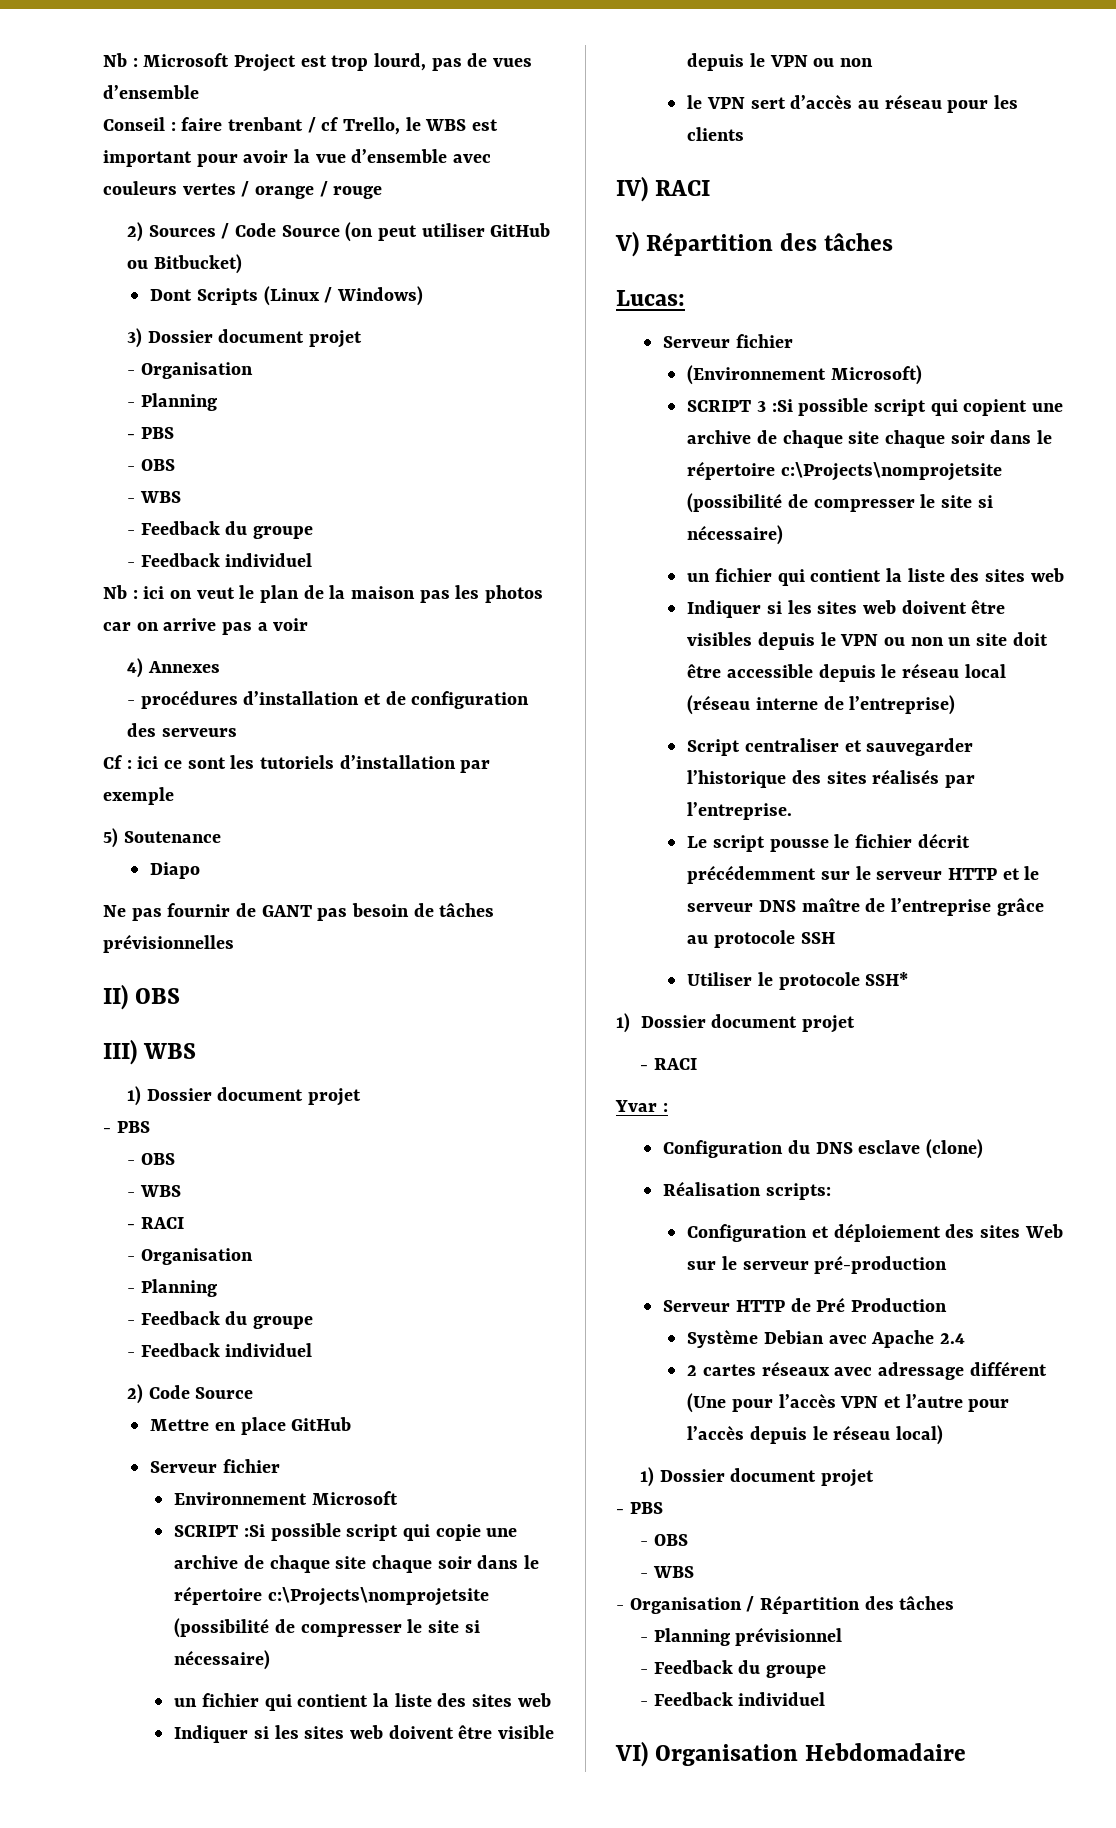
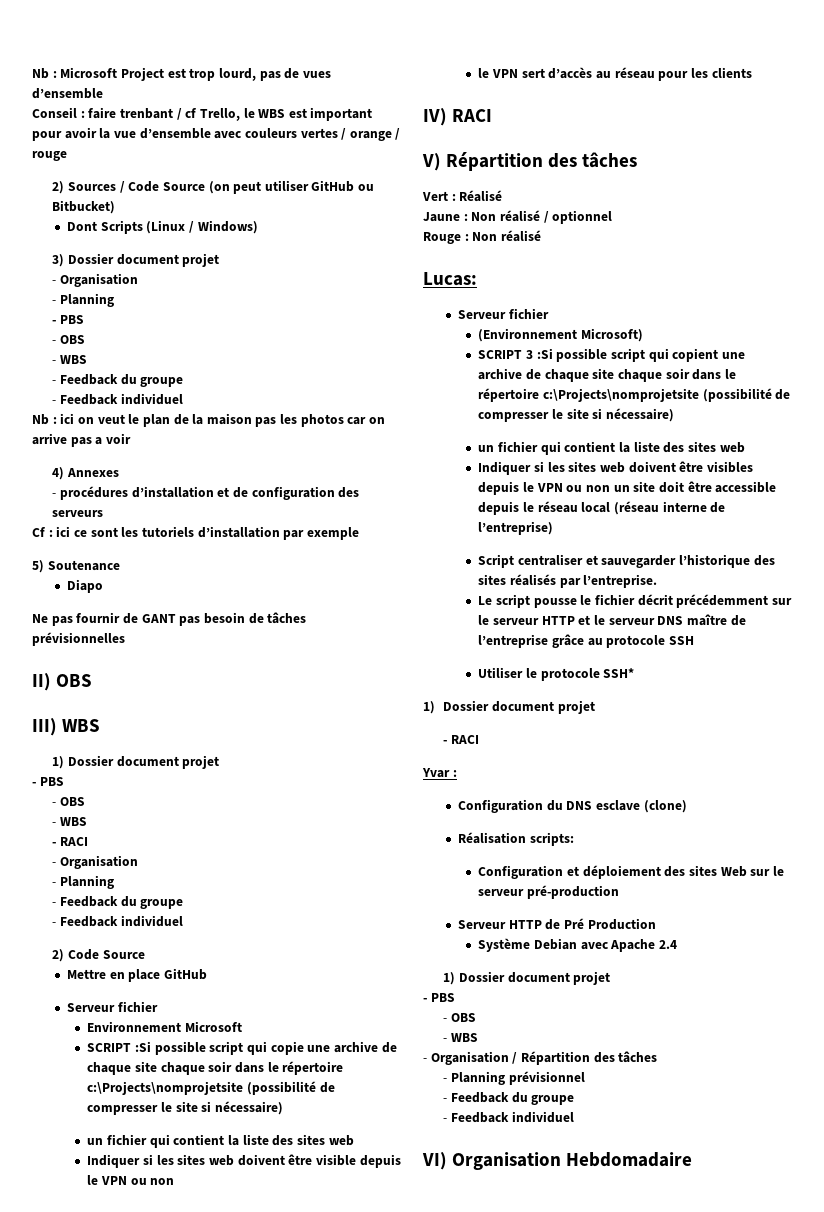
+ Vert : Réalisé
+ Jaune : Non réalisé / optionnel
+ Rouge : Non réalisé
- 2 cartes réseaux avec adressage différent (Une pour l’accès VPN et l’autre pour l’accès depuis le réseau local)

